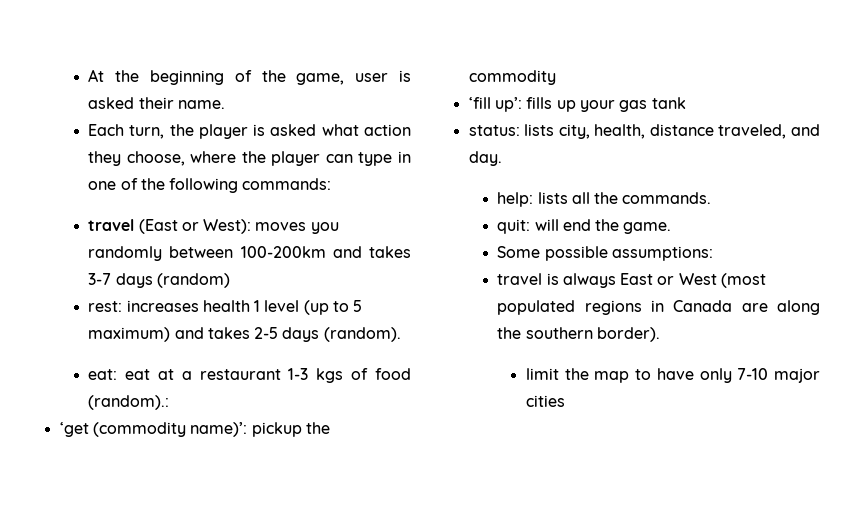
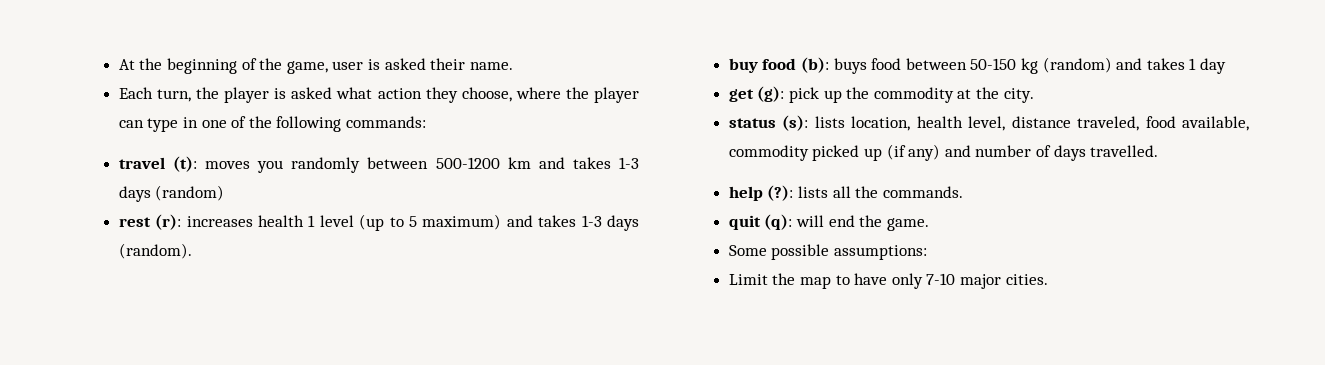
- travel (East or West): moves you randomly between 100-200km and takes 3-7 days (random)
+ travel (t): moves you randomly between 500-1200 km and takes 1-3 days (random)
- rest: increases health 1 level (up to 5 maximum) and takes 2-5 days (random).
+ rest (r): increases health 1 level (up to 5 maximum) and takes 1-3 days (random).
- eat: eat at a restaurant 1-3 kgs of food (random).:
- ‘get (commodity name)’: pickup the commodity
- ‘fill up’: fills up your gas tank
- status: lists city, health, distance traveled, and day.
- help: lists all the commands.
+ buy food (b): buys food between 50-150 kg (random) and takes 1 day
+ get (g): pick up the commodity at the city.
+ status (s): lists location, health level, distance traveled, food available, commodity picked up (if any) and number of days travelled.
+ help (?): lists all the commands.
- quit: will end the game.
+ quit (q): will end the game.
- travel is always East or West (most populated regions in Canada are along the southern border).
- limit the map to have only 7-10 major cities
+ Limit the map to have only 7-10 major cities.

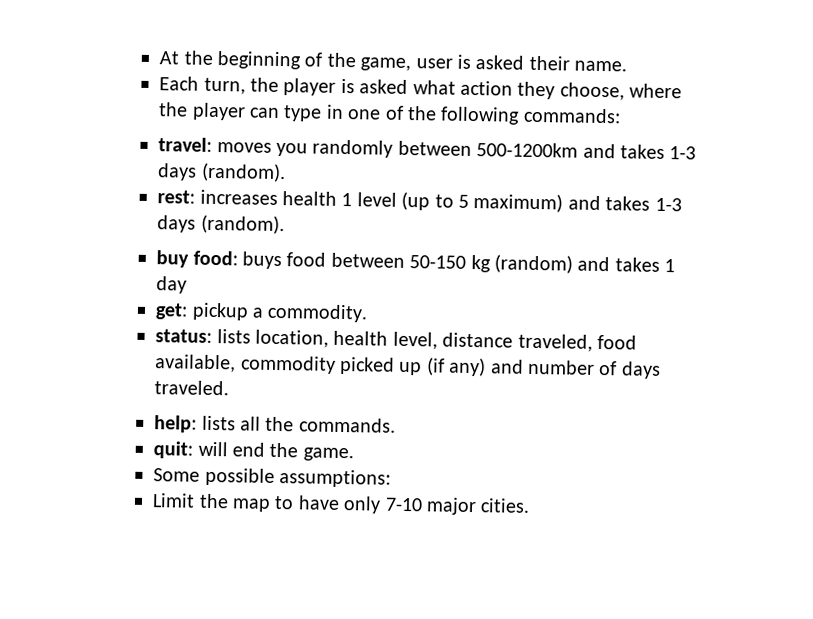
- travel (t): moves you randomly between 500-1200 km and takes 1-3 days (random)
- rest (r): increases health 1 level (up to 5 maximum) and takes 1-3 days (random).
+ travel: moves you randomly between 500-1200km and takes 1-3 days (random).
+ rest: increases health 1 level (up to 5 maximum) and takes 1-3 days (random).
- buy food (b): buys food between 50-150 kg (random) and takes 1 day
+ buy food: buys food between 50-150 kg (random) and takes 1 day
- get (g): pick up the commodity at the city.
- status (s): lists location, health level, distance traveled, food available, commodity picked up (if any) and number of days travelled.
- help (?): lists all the commands.
+ get: pickup a commodity.
+ status: lists location, health level, distance traveled, food available, commodity picked up (if any) and number of days traveled.
+ help: lists all the commands.
- quit (q): will end the game.
+ quit: will end the game.

